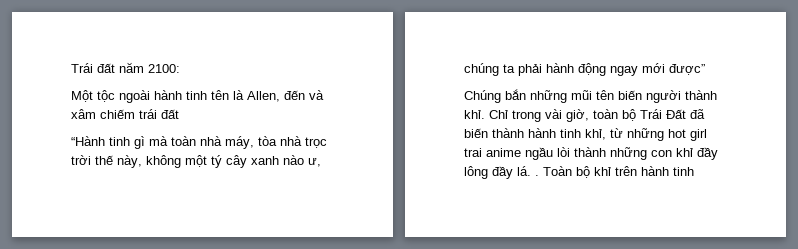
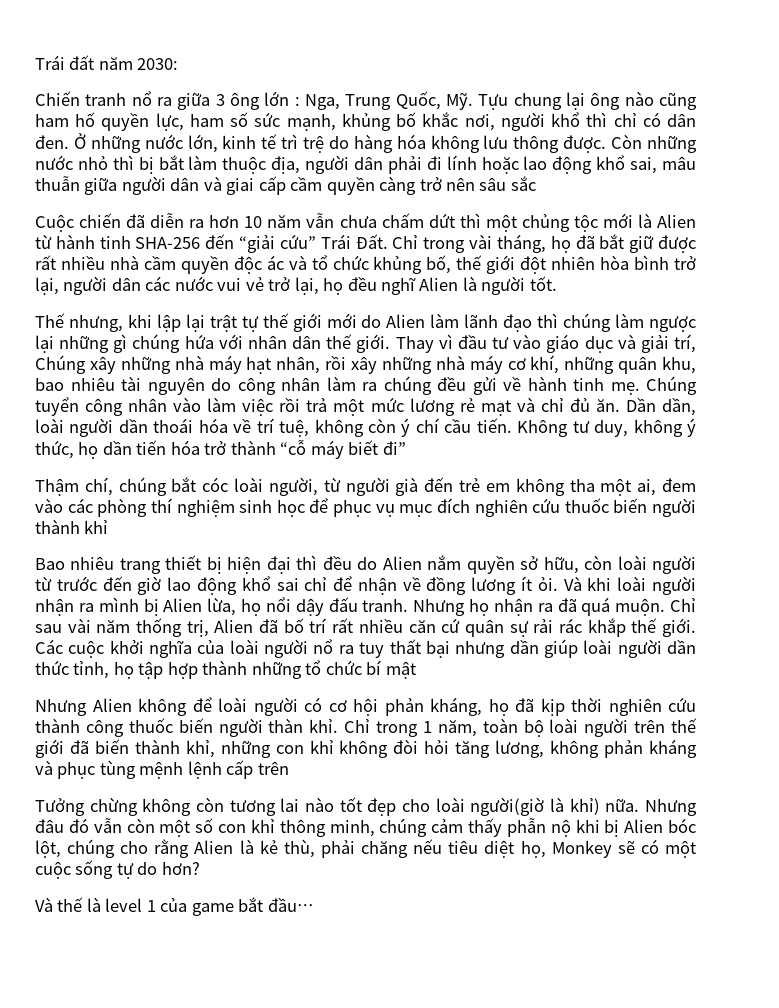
- Trái đất năm 2100:
- Một tộc ngoài hành tinh tên là Allen, đến và xâm chiếm trái đất
- “Hành tinh gì mà toàn nhà máy, tòa nhà trọc trời thế này, không một tý cây xanh nào ư, chúng ta phải hành động ngay mới được”
- Chúng bắn những mũi tên biến người thành khỉ. Chỉ trong vài giờ, toàn bộ Trái Đất đã biến thành hành tinh khỉ, từ những hot girl trai anime ngầu lòi thành những con khỉ đầy lông đầy lá. . Toàn bộ khỉ trên hành tinh
+ Trái đất năm 2030:
+ Chiến tranh nổ ra giữa 3 ông lớn : Nga, Trung Quốc, Mỹ. Tựu chung lại ông nào cũng ham hố quyền lực, ham số sức mạnh, khủng bố khắc nơi, người khổ thì chỉ có dân đen. Ở những nước lớn, kinh tế trì trệ do hàng hóa không lưu thông được. Còn những nước nhỏ thì bị bắt làm thuộc địa, người dân phải đi lính hoặc lao động khổ sai, mâu thuẫn giữa người dân và giai cấp cầm quyền càng trở nên sâu sắc
+ Cuộc chiến đã diễn ra hơn 10 năm vẫn chưa chấm dứt thì một chủng tộc mới là Alien từ hành tinh SHA-256 đến “giải cứu” Trái Đất. Chỉ trong vài tháng, họ đã bắt giữ được rất nhiều nhà cầm quyền độc ác và tổ chức khủng bố, thế giới đột nhiên hòa bình trở lại, người dân các nước vui vẻ trở lại, họ đều nghĩ Alien là người tốt.
+ Thế nhưng, khi lập lại trật tự thế giới mới do Alien làm lãnh đạo thì chúng làm ngược lại những gì chúng hứa với nhân dân thế giới. Thay vì đầu tư vào giáo dục và giải trí, Chúng xây những nhà máy hạt nhân, rồi xây những nhà máy cơ khí, những quân khu, bao nhiêu tài nguyên do công nhân làm ra chúng đều gửi về hành tinh mẹ. Chúng tuyển công nhân vào làm việc rồi trả một mức lương rẻ mạt và chỉ đủ ăn. Dần dần, loài người dần thoái hóa về trí tuệ, không còn ý chí cầu tiến. Không tư duy, không ý thức, họ dần tiến hóa trở thành “cỗ máy biết đi”
+ Thậm chí, chúng bắt cóc loài người, từ người già đến trẻ em không tha một ai, đem vào các phòng thí nghiệm sinh học để phục vụ mục đích nghiên cứu thuốc biến người thành khỉ
+ Bao nhiêu trang thiết bị hiện đại thì đều do Alien nắm quyền sở hữu, còn loài người từ trước đến giờ lao động khổ sai chỉ để nhận về đồng lương ít ỏi. Và khi loài người nhận ra mình bị Alien lừa, họ nổi dậy đấu tranh. Nhưng họ nhận ra đã quá muộn. Chỉ sau vài năm thống trị, Alien đã bố trí rất nhiều căn cứ quân sự rải rác khắp thế giới. Các cuộc khởi nghĩa của loài người nổ ra tuy thất bại nhưng dần giúp loài người dần thức tỉnh, họ tập hợp thành những tổ chức bí mật
+ Nhưng Alien không để loài người có cơ hội phản kháng, họ đã kịp thời nghiên cứu thành công thuốc biến người thàn khỉ. Chỉ trong 1 năm, toàn bộ loài người trên thế giới đã biến thành khỉ, những con khỉ không đòi hỏi tăng lương, không phản kháng và phục tùng mệnh lệnh cấp trên
+ Tưởng chừng không còn tương lai nào tốt đẹp cho loài người(giờ là khỉ) nữa. Nhưng đâu đó vẫn còn một số con khỉ thông minh, chúng cảm thấy phẫn nộ khi bị Alien bóc lột, chúng cho rằng Alien là kẻ thù, phải chăng nếu tiêu diệt họ, Monkey sẽ có một cuộc sống tự do hơn?
+ Và thế là level 1 của game bắt đầu…

